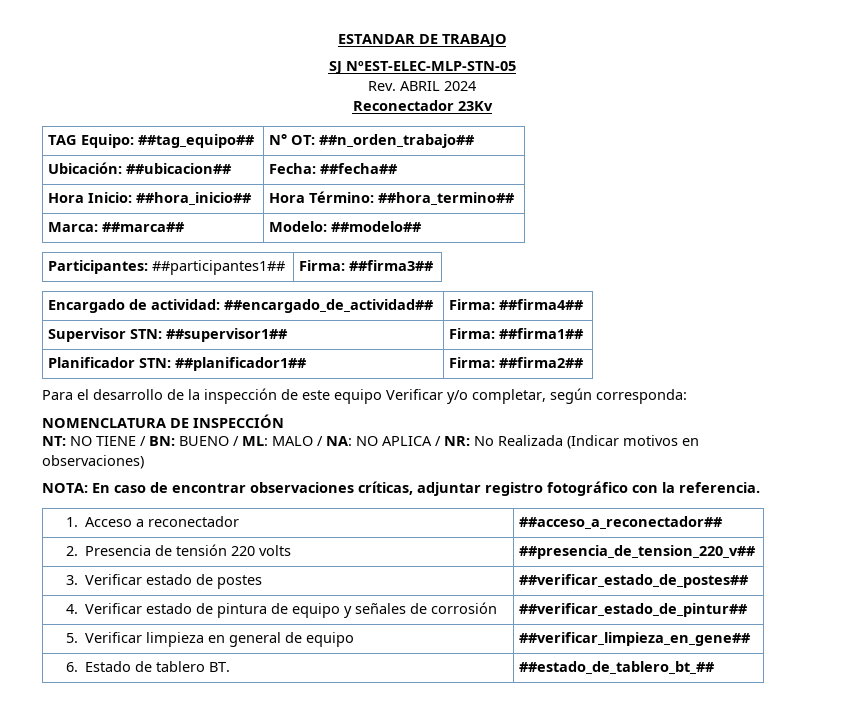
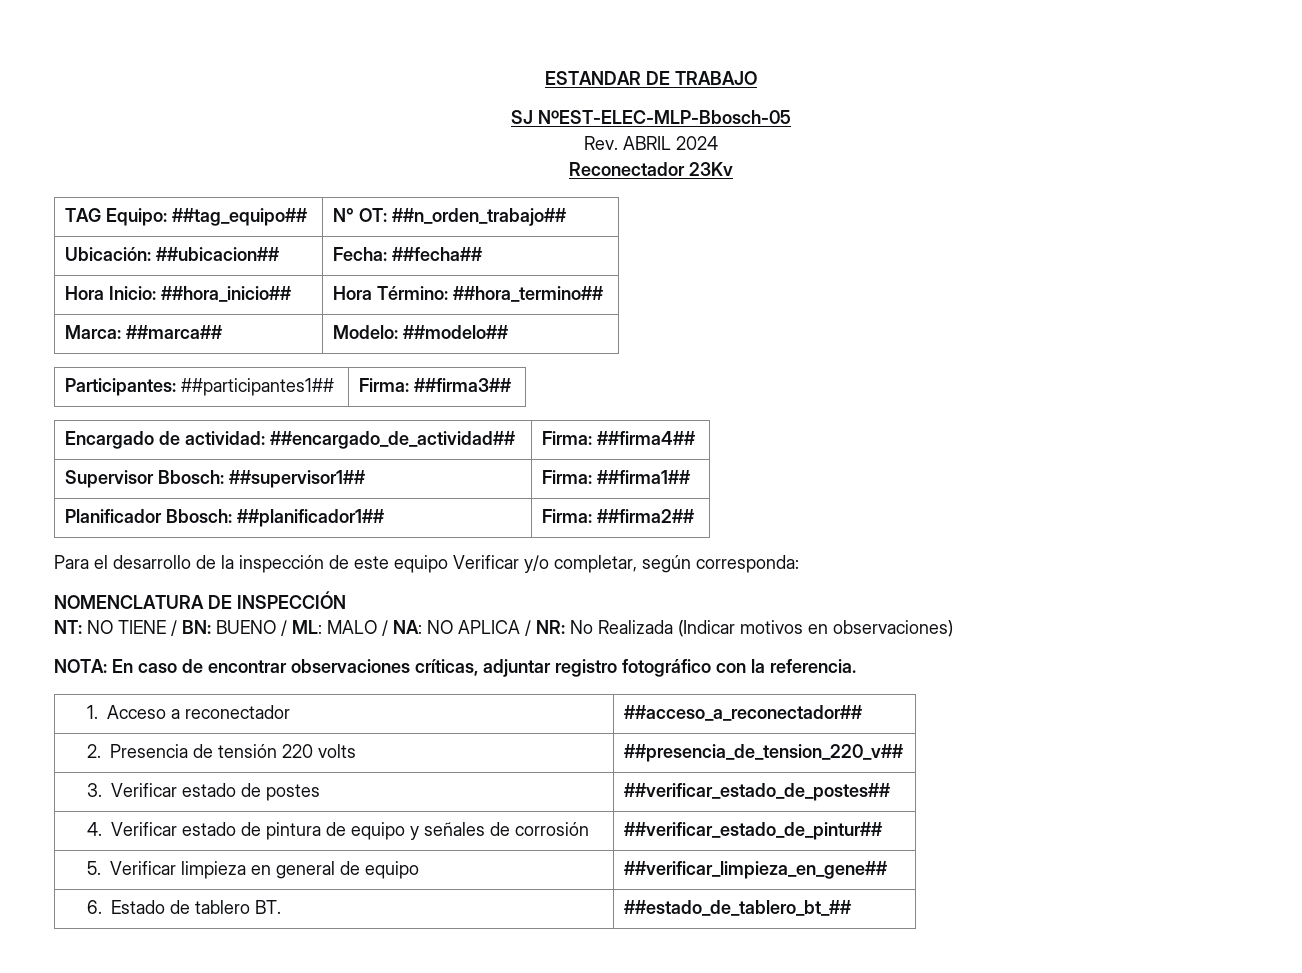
- SJ NºEST-ELEC-MLP-STN-05
+ SJ NºEST-ELEC-MLP-Bbosch-05
- Supervisor STN: ##supervisor1## | Firma: ##firma1##
+ Supervisor Bbosch: ##supervisor1## | Firma: ##firma1##
- Planificador STN: ##planificador1## | Firma: ##firma2##
+ Planificador Bbosch: ##planificador1## | Firma: ##firma2##

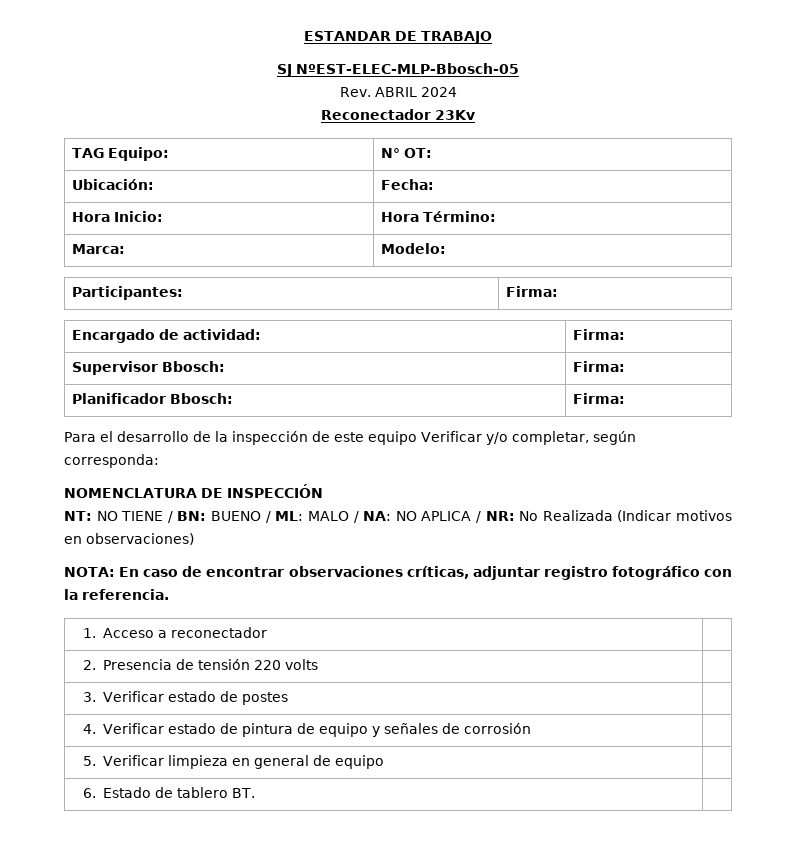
- TAG Equipo: ##tag_equipo## | N° OT: ##n_orden_trabajo##
+ TAG Equipo: | N° OT:
- Ubicación: ##ubicacion## | Fecha: ##fecha##
+ Ubicación: | Fecha:
- Hora Inicio: ##hora_inicio## | Hora Término: ##hora_termino##
+ Hora Inicio: | Hora Término:
- Marca: ##marca## | Modelo: ##modelo##
+ Marca: | Modelo:
- Participantes: ##participantes1## | Firma: ##firma3##
+ Participantes: | Firma:
- Encargado de actividad: ##encargado_de_actividad## | Firma: ##firma4##
+ Encargado de actividad: | Firma:
- Supervisor Bbosch: ##supervisor1## | Firma: ##firma1##
+ Supervisor Bbosch: | Firma:
- Planificador Bbosch: ##planificador1## | Firma: ##firma2##
+ Planificador Bbosch: | Firma:
- 1. Acceso a reconectador | ##acceso_a_reconectador##
+ 1. Acceso a reconectador |
- 2. Presencia de tensión 220 volts | ##presencia_de_tension_220_v##
+ 2. Presencia de tensión 220 volts |
- 3. Verificar estado de postes | ##verificar_estado_de_postes##
+ 3. Verificar estado de postes |
- 4. Verificar estado de pintura de equipo y señales de corrosión | ##verificar_estado_de_pintur##
+ 4. Verificar estado de pintura de equipo y señales de corrosión |
- 5. Verificar limpieza en general de equipo | ##verificar_limpieza_en_gene##
+ 5. Verificar limpieza en general de equipo |
- 6. Estado de tablero BT. | ##estado_de_tablero_bt_##
+ 6. Estado de tablero BT. |

